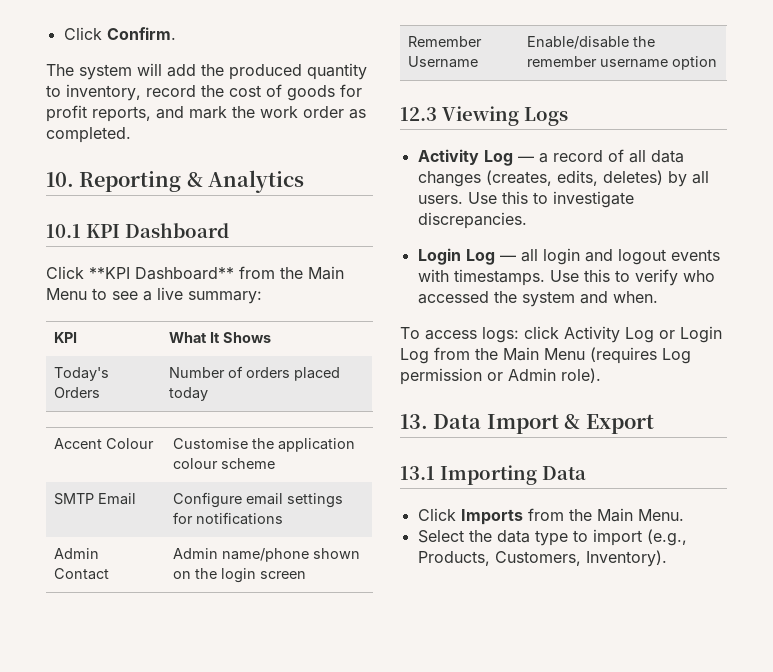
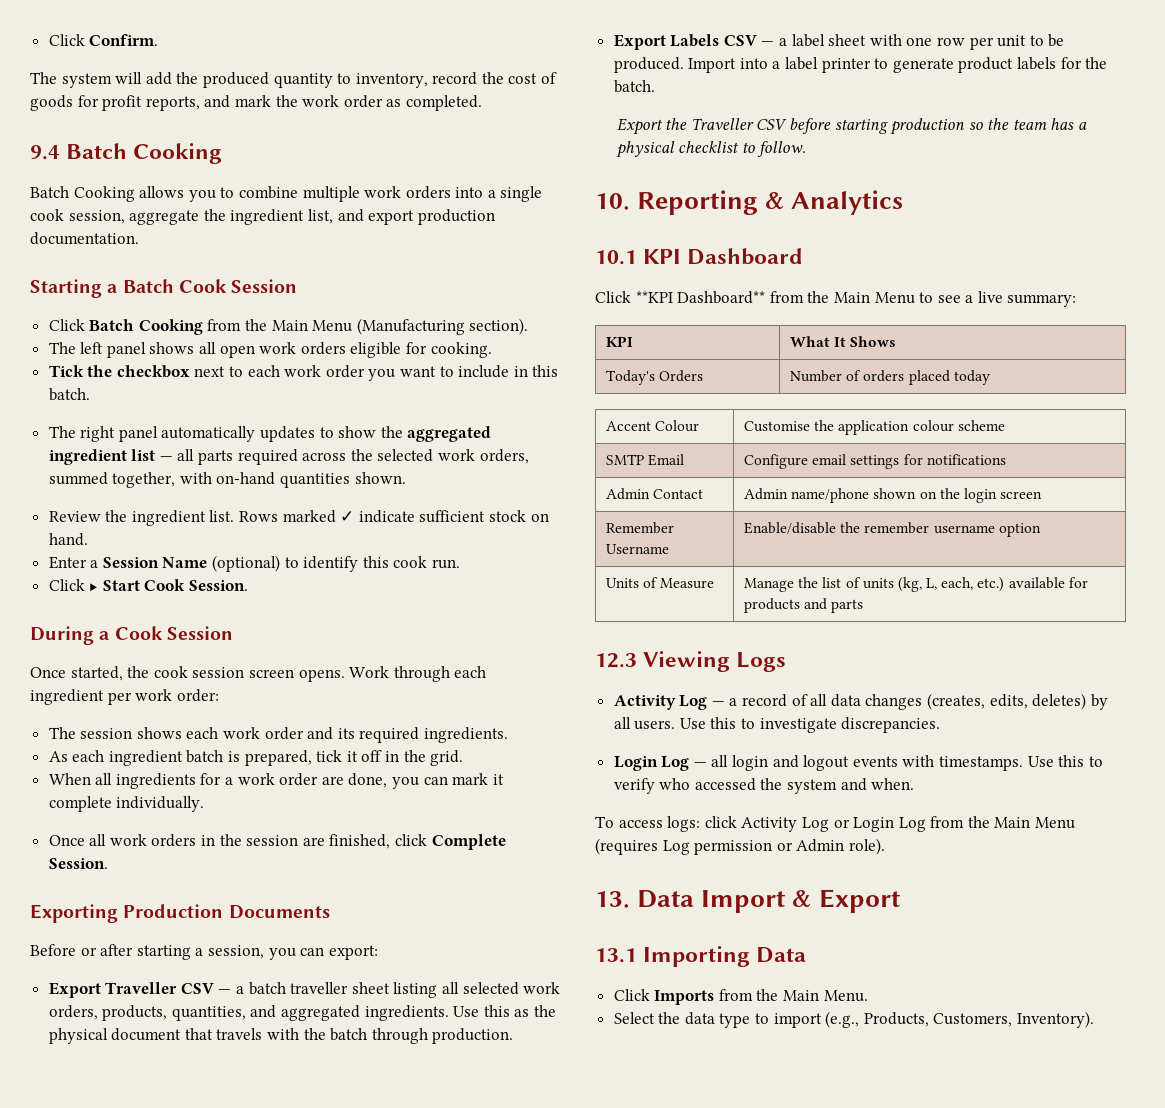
+ 9.4 Batch Cooking
+ Batch Cooking allows you to combine multiple work orders into a single cook session, aggregate the ingredient list, and export production documentation.
+ Starting a Batch Cook Session
+ Click Batch Cooking from the Main Menu (Manufacturing section).
+ The left panel shows all open work orders eligible for cooking.
+ Tick the checkbox next to each work order you want to include in this batch.
+ The right panel automatically updates to show the aggregated ingredient list — all parts required across the selected work orders, summed together, with on-hand quantities shown.
+ Review the ingredient list. Rows marked ✓ indicate sufficient stock on hand.
+ Enter a Session Name (optional) to identify this cook run.
+ Click ▶ Start Cook Session.
+ During a Cook Session
+ Once started, the cook session screen opens. Work through each ingredient per work order:
+ The session shows each work order and its required ingredients.
+ As each ingredient batch is prepared, tick it off in the grid.
+ When all ingredients for a work order are done, you can mark it complete individually.
+ Once all work orders in the session are finished, click Complete Session.
+ Exporting Production Documents
+ Before or after starting a session, you can export:
+ Export Traveller CSV — a batch traveller sheet listing all selected work orders, products, quantities, and aggregated ingredients. Use this as the physical document that travels with the batch through production.
+ Export Labels CSV — a label sheet with one row per unit to be produced. Import into a label printer to generate product labels for the batch.
+ Export the Traveller CSV before starting production so the team has a physical checklist to follow.
+ Units of Measure | Manage the list of units (kg, L, each, etc.) available for products and parts

